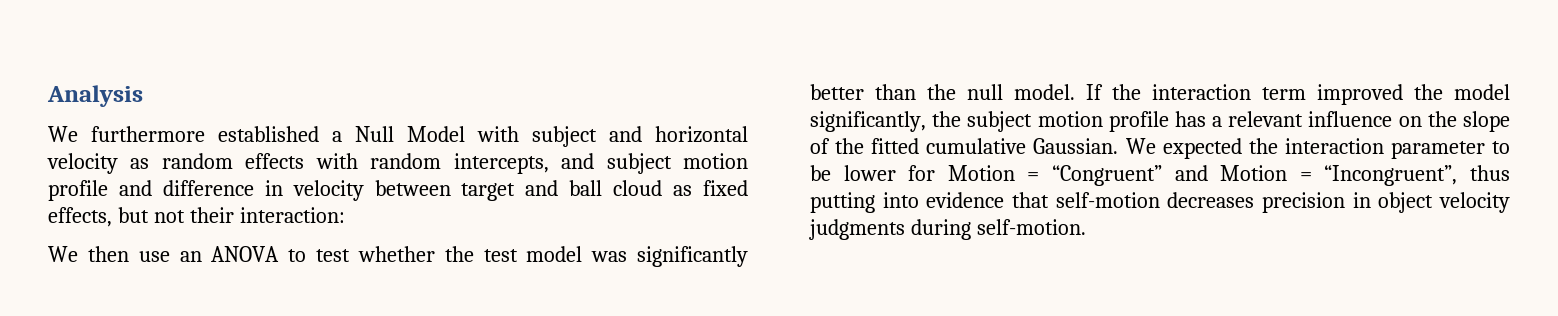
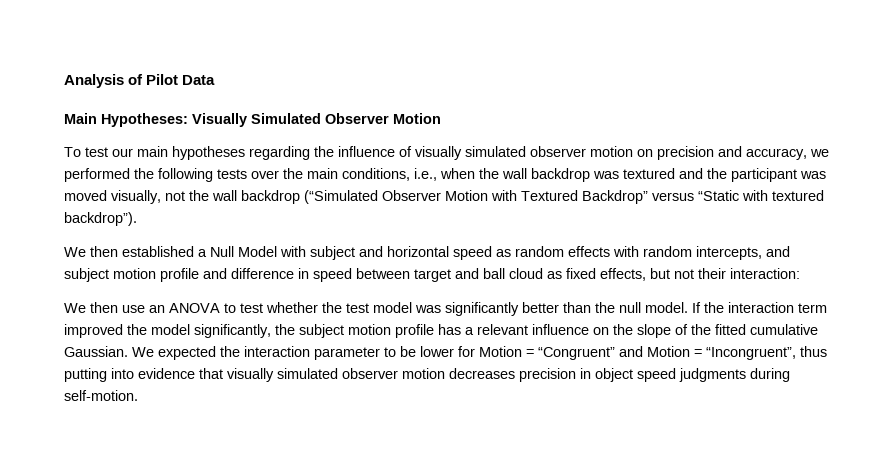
- Analysis
- We furthermore established a Null Model with subject and horizontal velocity as random effects with random intercepts, and subject motion profile and difference in velocity between target and ball cloud as fixed effects, but not their interaction:
+ Analysis of Pilot Data
+ Main Hypotheses: Visually Simulated Observer Motion
+ To test our main hypotheses regarding the influence of visually simulated observer motion on precision and accuracy, we performed the following tests over the main conditions, i.e., when the wall backdrop was textured and the participant was moved visually, not the wall backdrop (“Simulated Observer Motion with Textured Backdrop” versus “Static with textured backdrop”).
+ We then established a Null Model with subject and horizontal speed as random effects with random intercepts, and subject motion profile and difference in speed between target and ball cloud as fixed effects, but not their interaction:
- We expected the interaction parameter to be lower for Motion = “Congruent” and Motion = “Incongruent”, thus putting into evidence that self-motion decreases precision in object velocity judgments during self-motion.
+ We expected the interaction parameter to be lower for Motion = “Congruent” and Motion = “Incongruent”, thus putting into evidence that visually simulated observer motion decreases precision in object speed judgments during self-motion.

